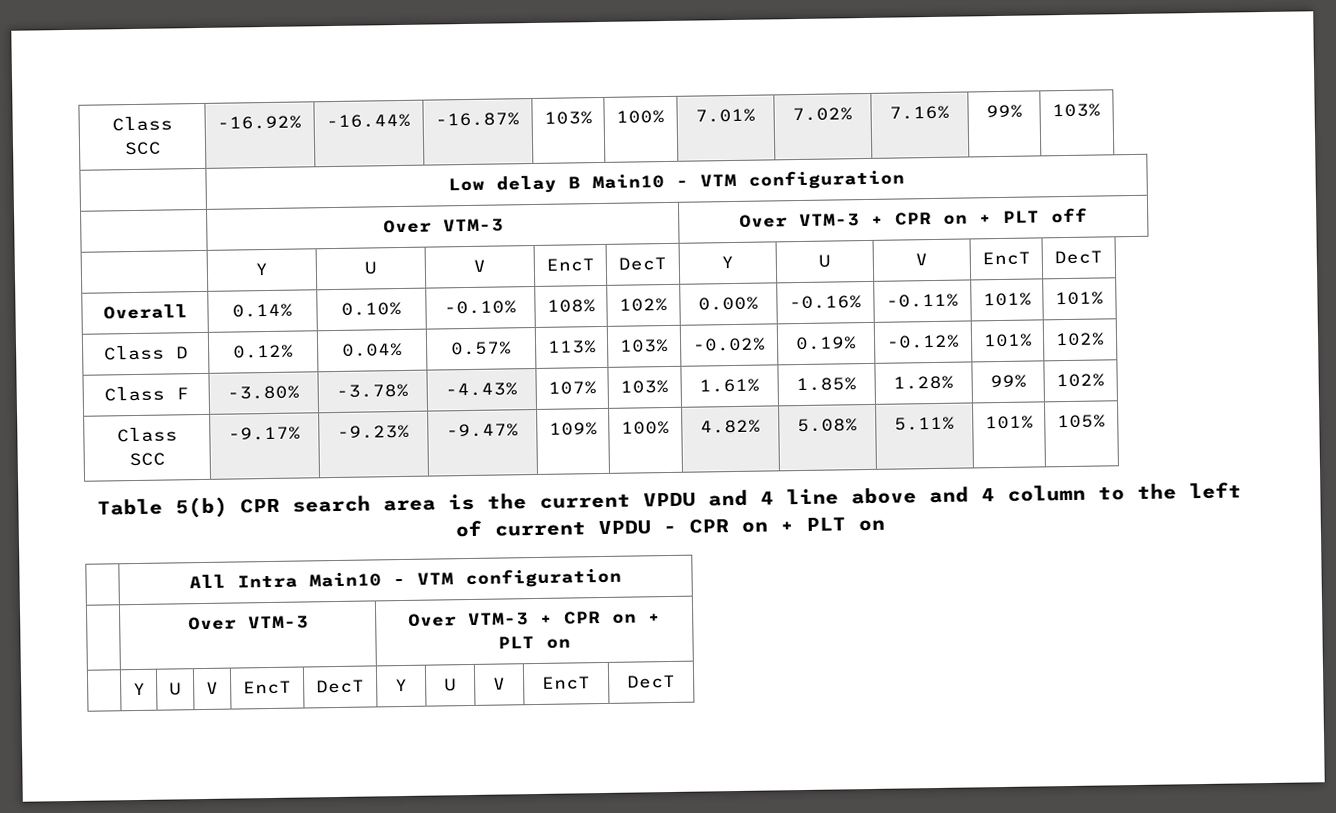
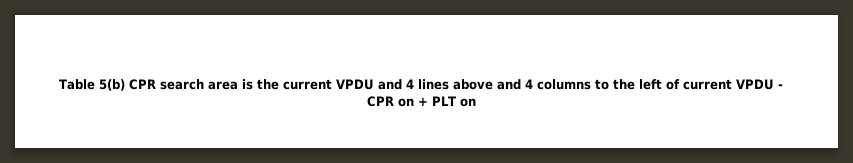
- Class SCC | -16.92% | -16.44% | -16.87% | 103% | 100% | 7.01% | 7.02% | 7.16% | 99% | 103%
- | Low delay B Main10 - VTM configuration
- | Over VTM-3 | Over VTM-3 + CPR on + PLT off
- | Y | U | V | EncT | DecT | Y | U | V | EncT | DecT
- Overall | 0.14% | 0.10% | -0.10% | 108% | 102% | 0.00% | -0.16% | -0.11% | 101% | 101%
- Class D | 0.12% | 0.04% | 0.57% | 113% | 103% | -0.02% | 0.19% | -0.12% | 101% | 102%
- Class F | -3.80% | -3.78% | -4.43% | 107% | 103% | 1.61% | 1.85% | 1.28% | 99% | 102%
- Class SCC | -9.17% | -9.23% | -9.47% | 109% | 100% | 4.82% | 5.08% | 5.11% | 101% | 105%
- Table 5(b) CPR search area is the current VPDU and 4 line above and 4 column to the left of current VPDU - CPR on + PLT on
+ Table 5(b) CPR search area is the current VPDU and 4 lines above and 4 columns to the left of current VPDU - CPR on + PLT on
- | All Intra Main10 - VTM configuration
- | Over VTM-3 | Over VTM-3 + CPR on + PLT on
- | Y | U | V | EncT | DecT | Y | U | V | EncT | DecT

